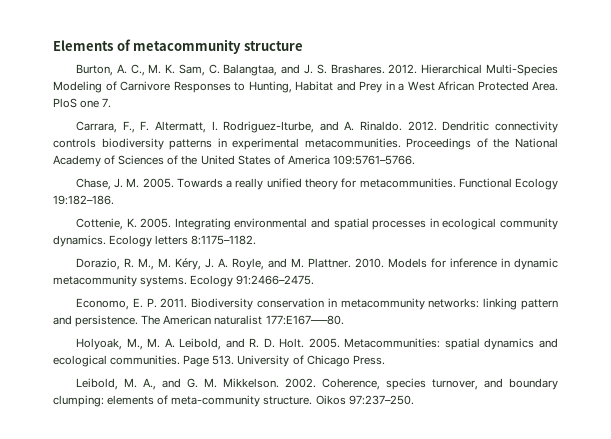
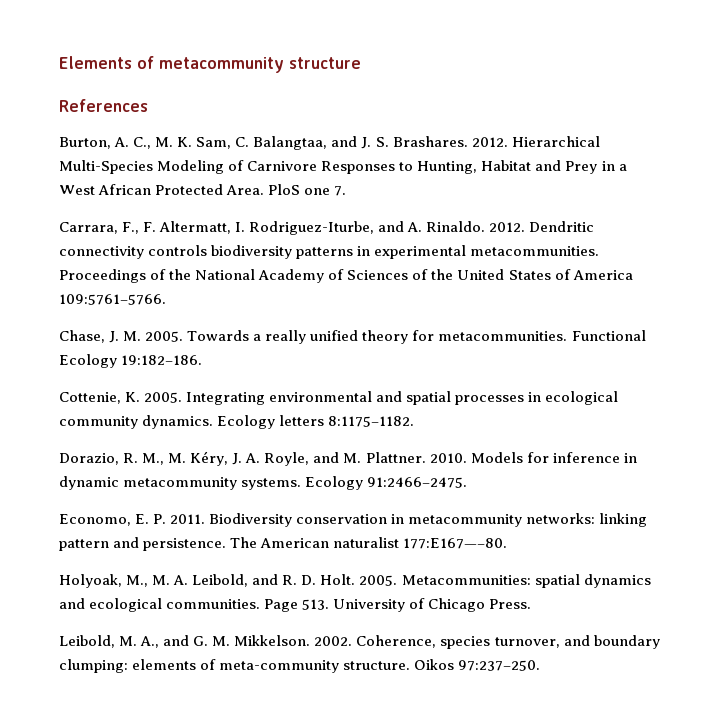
+ References

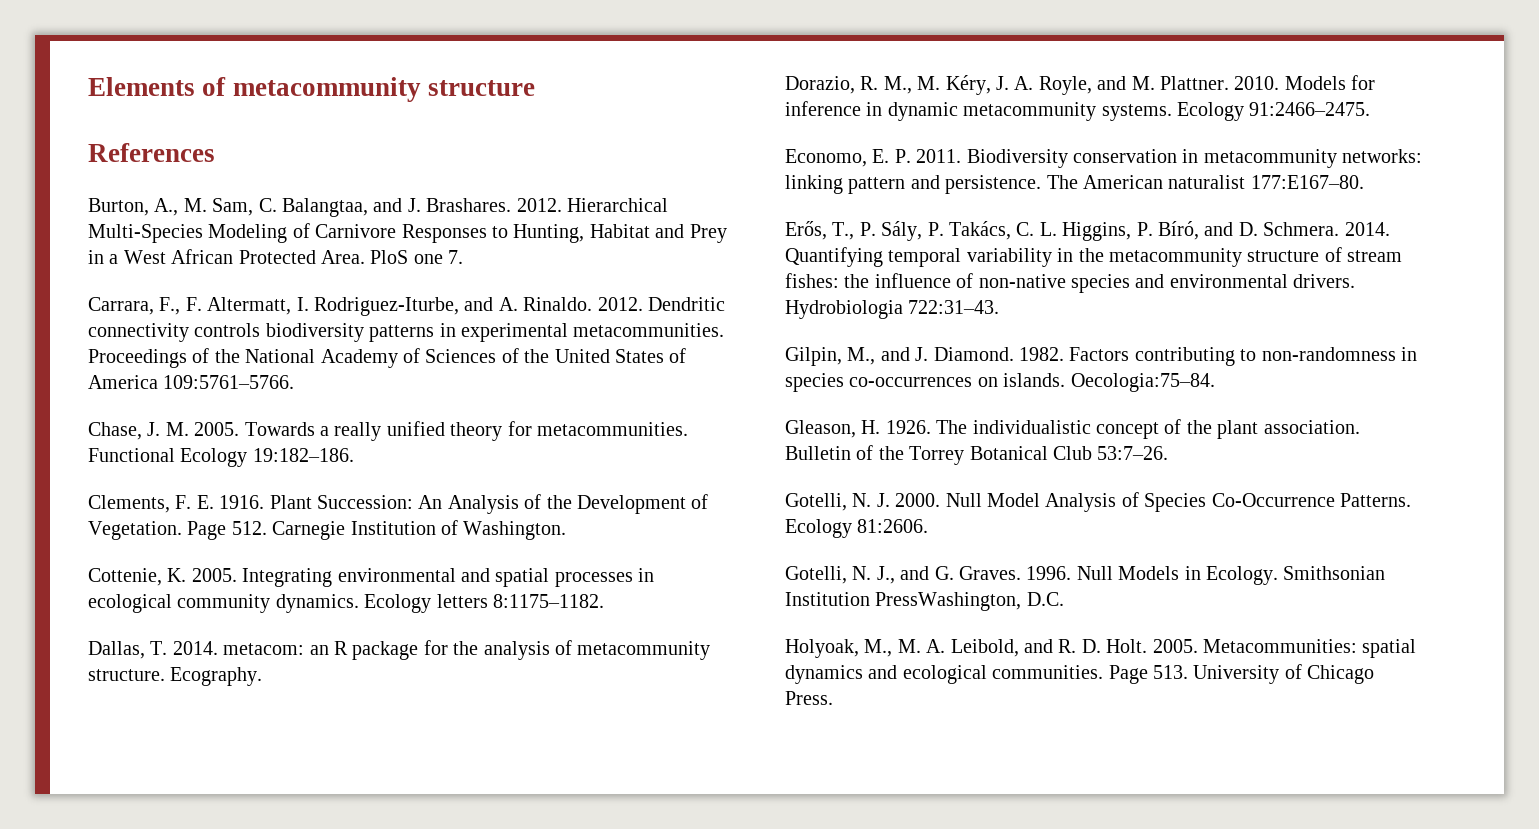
- Burton, A. C., M. K. Sam, C. Balangtaa, and J. S. Brashares.
+ Burton, A., M. Sam, C. Balangtaa, and J. Brashares.
+ Clements, F. E. 1916. Plant Succession: An Analysis of the Development of Vegetation. Page 512. Carnegie Institution of Washington.
+ Dallas, T. 2014. metacom: an R package for the analysis of metacommunity structure. Ecography.
- The American naturalist 177:E167—–80.
+ The American naturalist 177:E167–80.
+ Erős, T., P. Sály, P. Takács, C. L. Higgins, P. Bíró, and D. Schmera. 2014. Quantifying temporal variability in the metacommunity structure of stream fishes: the influence of non-native species and environmental drivers. Hydrobiologia 722:31–43.
+ Gilpin, M., and J. Diamond. 1982. Factors contributing to non-randomness in species co-occurrences on islands. Oecologia:75–84.
+ Gleason, H. 1926. The individualistic concept of the plant association. Bulletin of the Torrey Botanical Club 53:7–26.
+ Gotelli, N. J. 2000. Null Model Analysis of Species Co-Occurrence Patterns. Ecology 81:2606.
+ Gotelli, N. J., and G. Graves. 1996. Null Models in Ecology. Smithsonian Institution PressWashington, D.C.
- Leibold, M. A., and G. M. Mikkelson. 2002. Coherence, species turnover, and boundary clumping: elements of meta-community structure. Oikos 97:237–250.

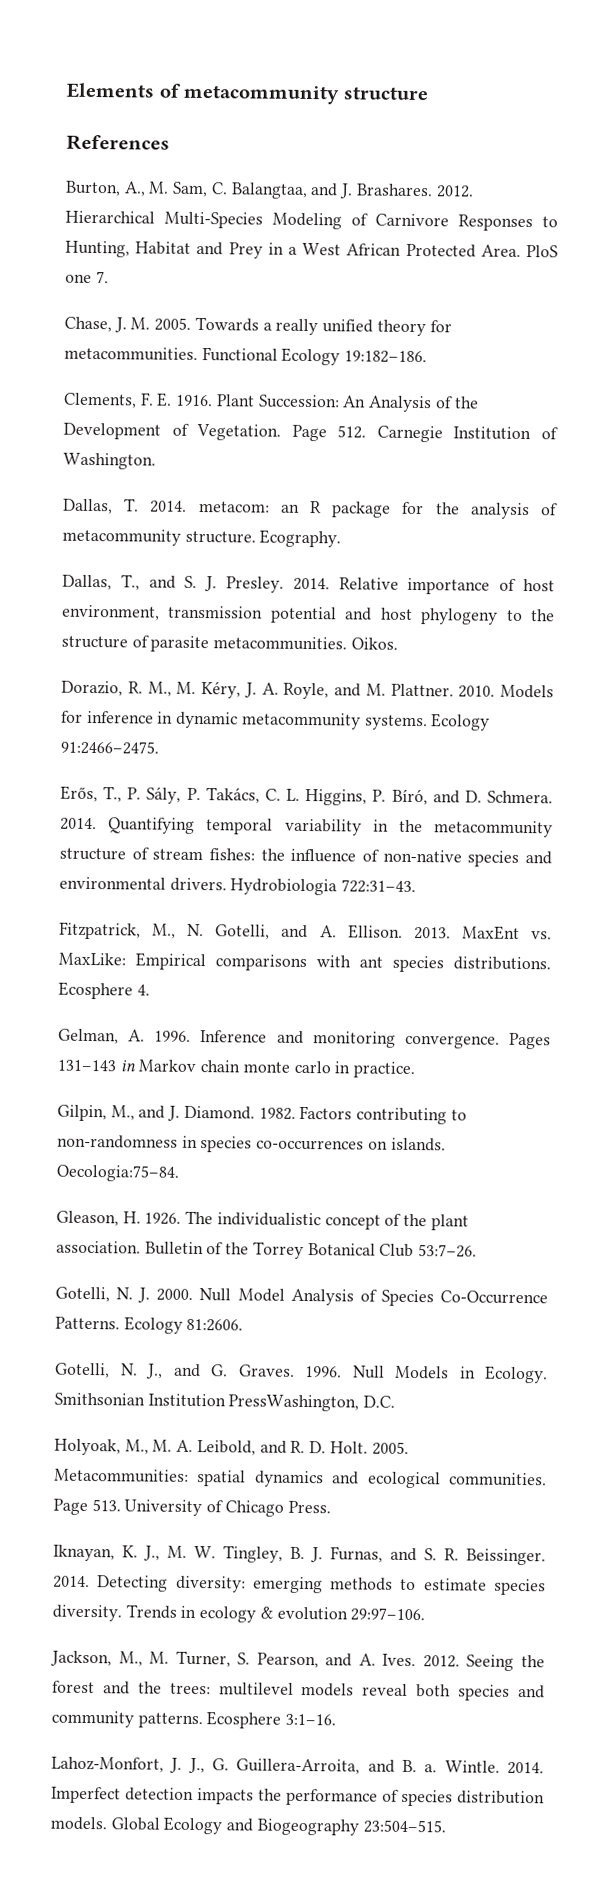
- Carrara, F., F. Altermatt, I. Rodriguez-Iturbe, and A. Rinaldo. 2012. Dendritic connectivity controls biodiversity patterns in experimental metacommunities. Proceedings of the National Academy of Sciences of the United States of America 109:5761–5766.
- Cottenie, K. 2005. Integrating environmental and spatial processes in ecological community dynamics. Ecology letters 8:1175–1182.
+ Dallas, T., and S. J. Presley. 2014. Relative importance of host environment, transmission potential and host phylogeny to the structure of parasite metacommunities. Oikos.
- Economo, E. P. 2011. Biodiversity conservation in metacommunity networks: linking pattern and persistence. The American naturalist 177:E167–80.
+ Fitzpatrick, M., N. Gotelli, and A. Ellison. 2013. MaxEnt vs. MaxLike: Empirical comparisons with ant species distributions. Ecosphere 4.
+ Gelman, A. 1996. Inference and monitoring convergence. Pages 131–143 in Markov chain monte carlo in practice.
+ Iknayan, K. J., M. W. Tingley, B. J. Furnas, and S. R. Beissinger. 2014. Detecting diversity: emerging methods to estimate species diversity. Trends in ecology & evolution 29:97–106.
+ Jackson, M., M. Turner, S. Pearson, and A. Ives. 2012. Seeing the forest and the trees: multilevel models reveal both species and community patterns. Ecosphere 3:1–16.
+ Lahoz-Monfort, J. J., G. Guillera-Arroita, and B. a. Wintle. 2014. Imperfect detection impacts the performance of species distribution models. Global Ecology and Biogeography 23:504–515.

